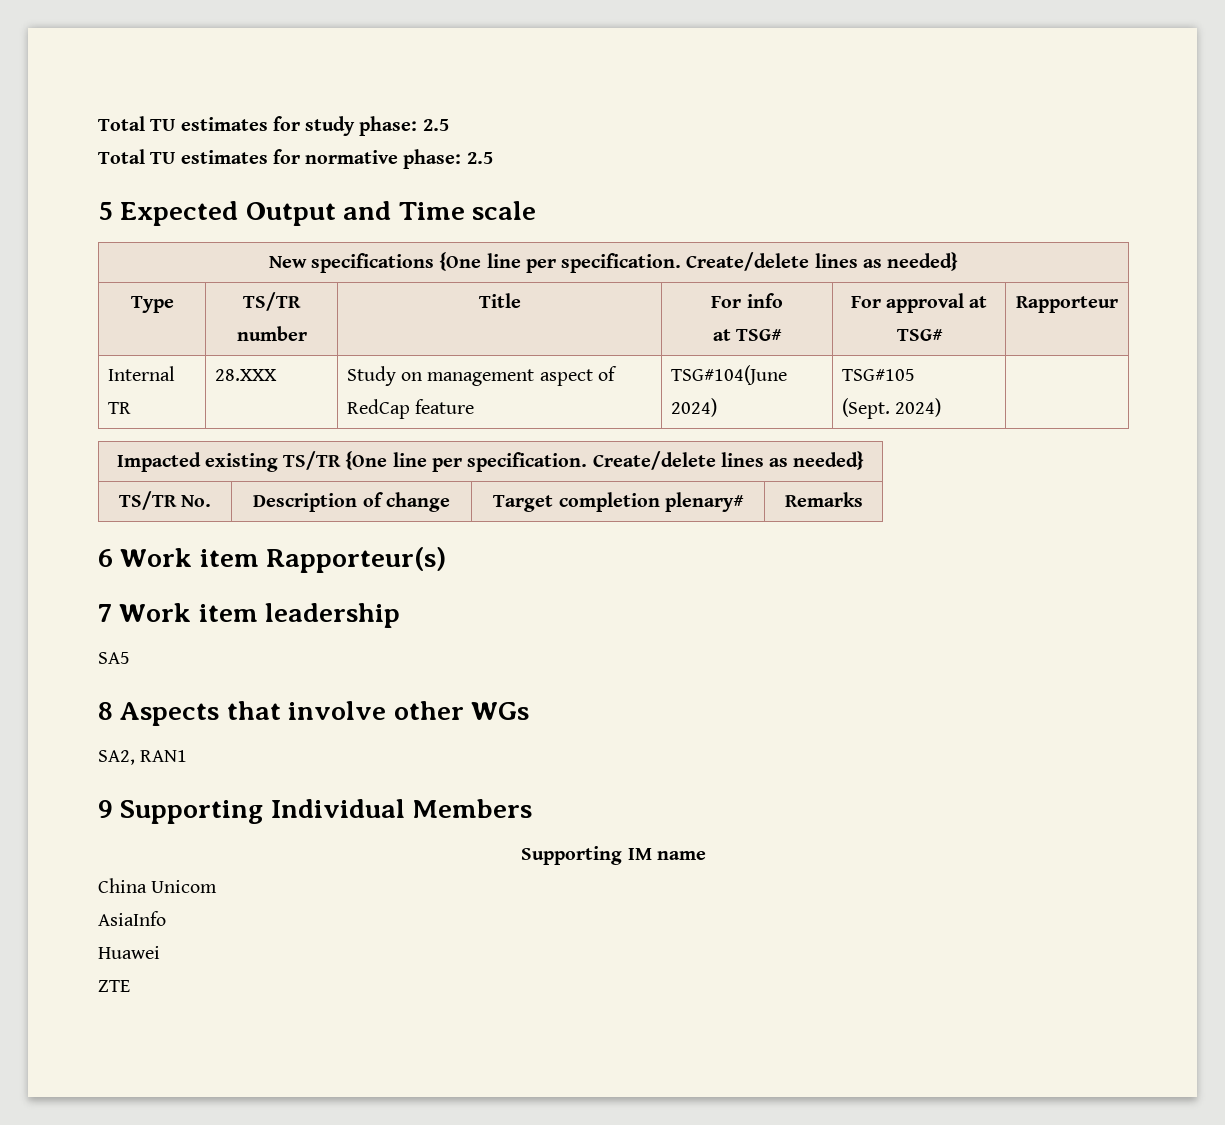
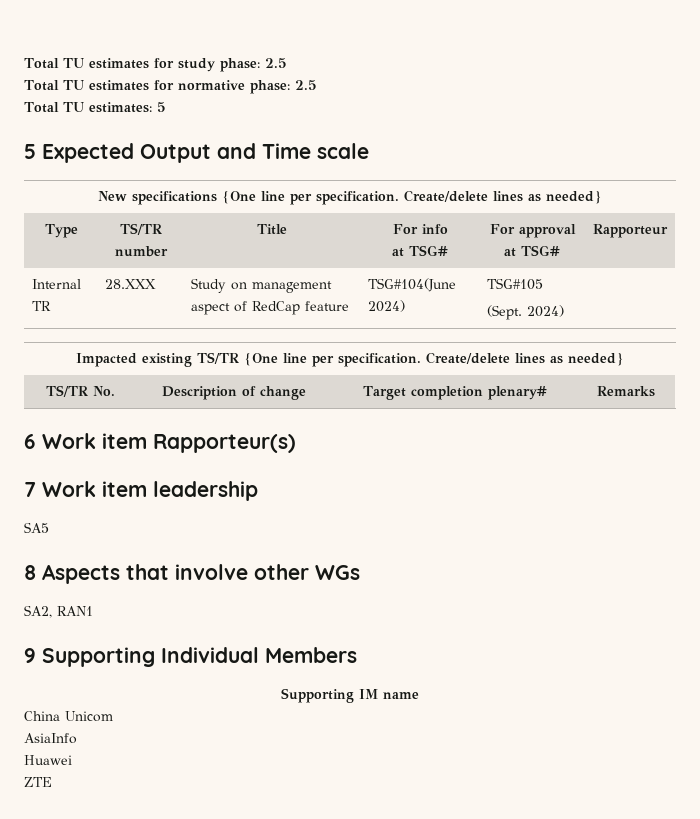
+ Total TU estimates: 5

